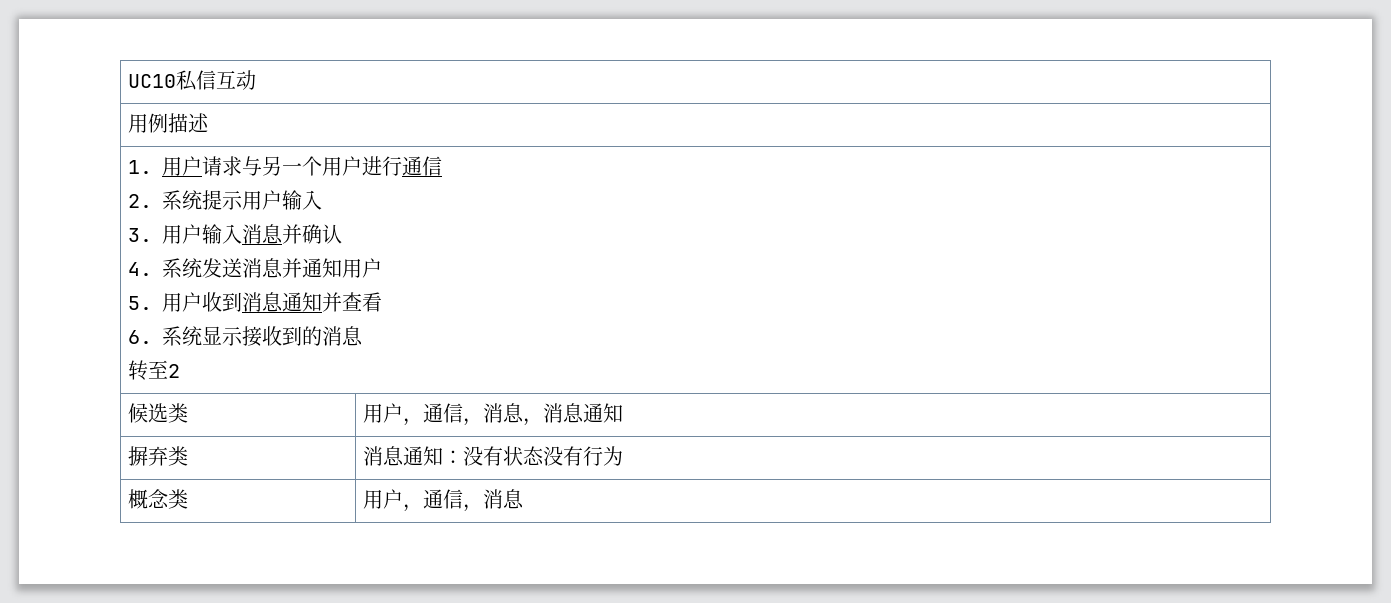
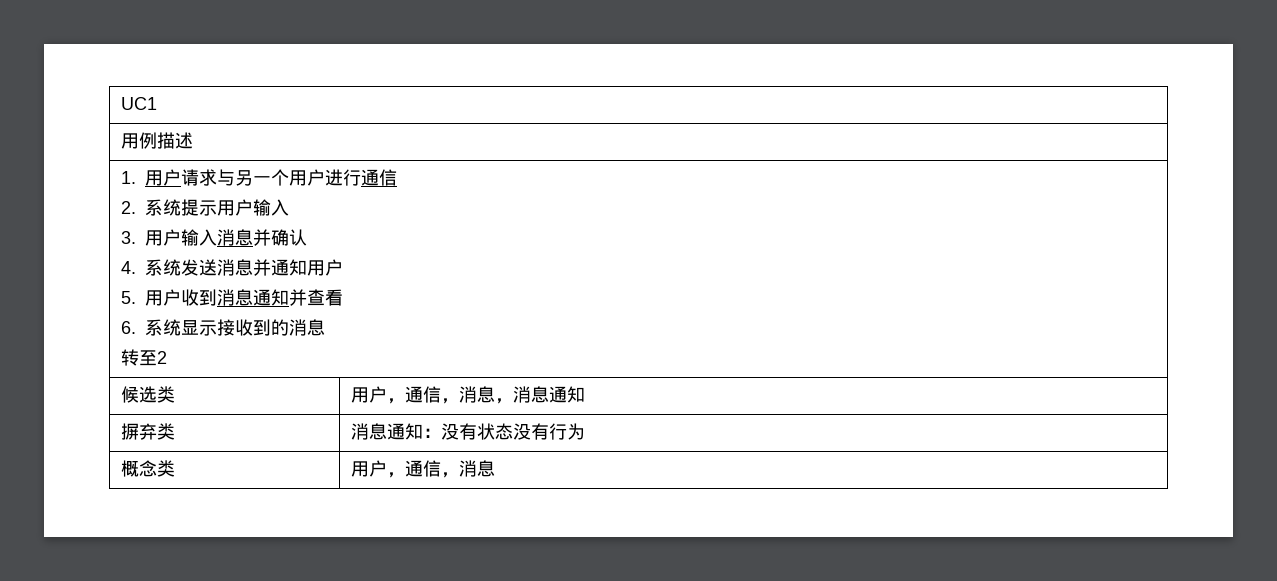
- UC10私信互动
+ UC1

